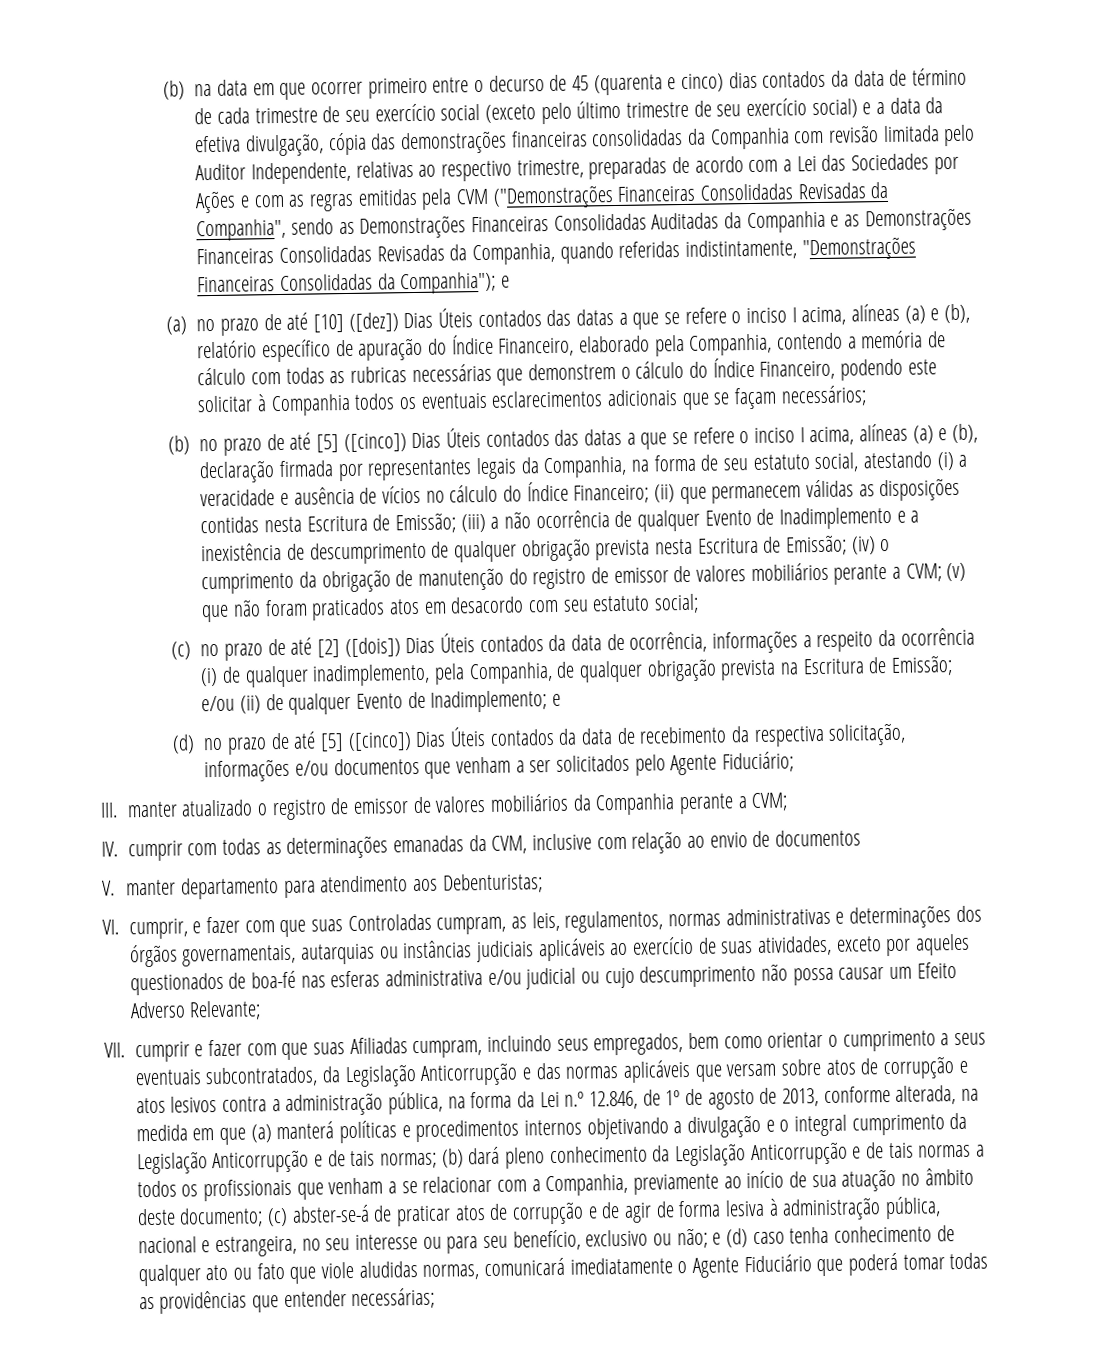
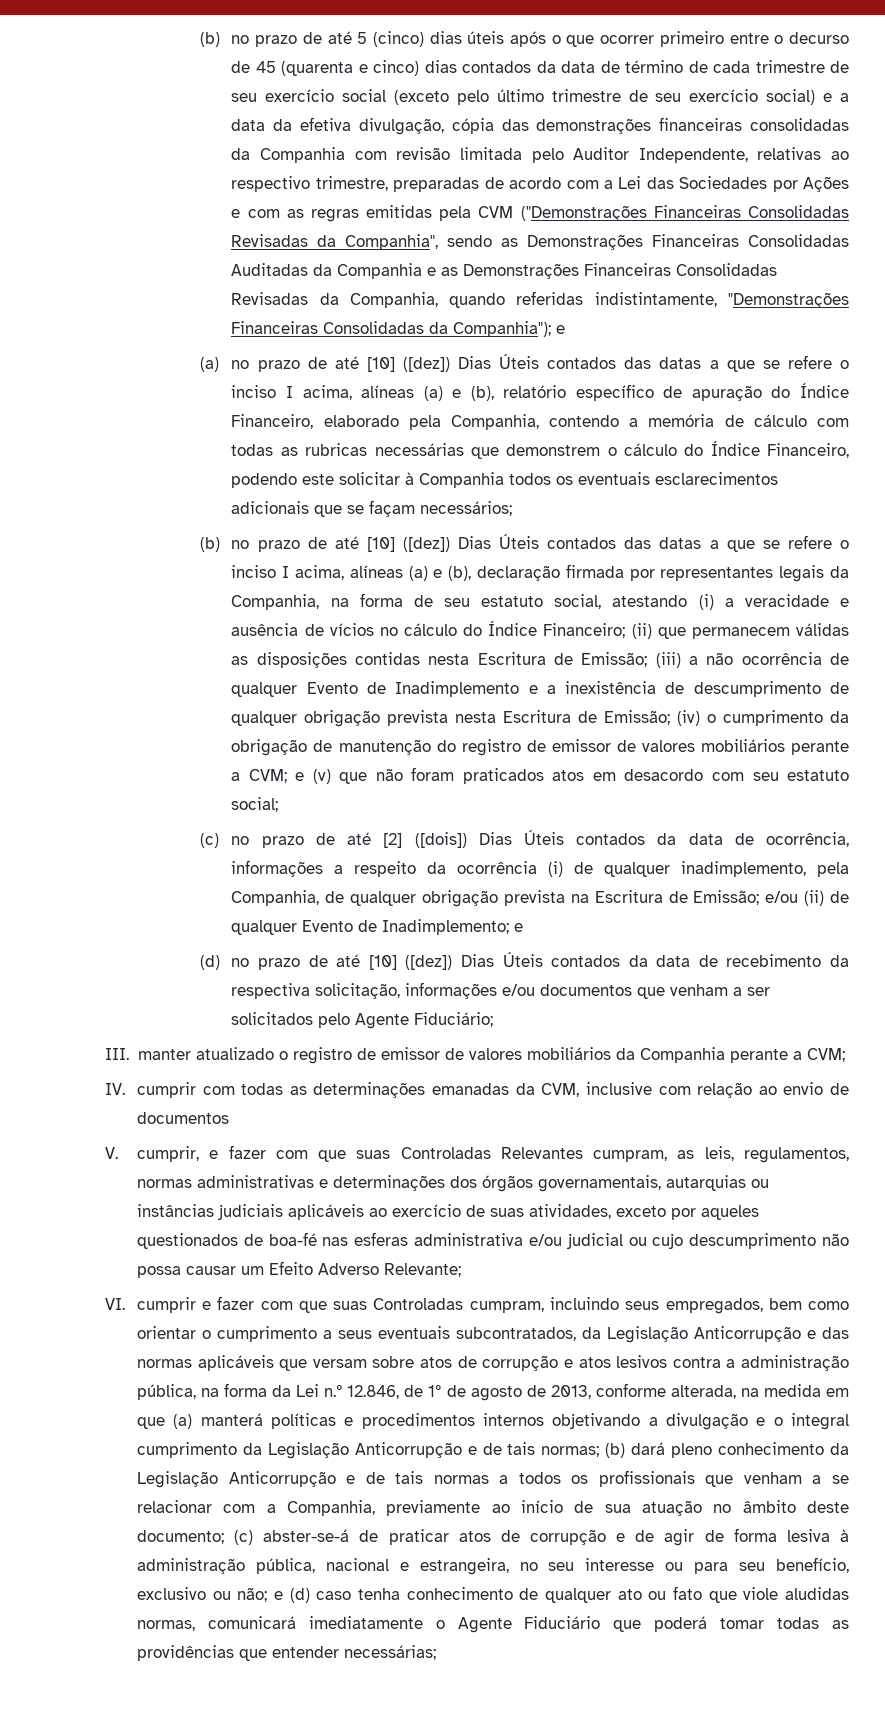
- (b) na data em que ocorrer primeiro entre o decurso de 45 (quarenta e cinco) dias contados da data de término de cada trimestre de seu exercício social (exceto pelo último trimestre de seu exercício social) e a data da efetiva divulgação, cópia das demonstrações financeiras consolidadas da Companhia com revisão limitada pelo Auditor Independente, relativas ao respectivo trimestre, preparadas de acordo com a Lei das Sociedades por Ações e com as regras emitidas pela CVM ("Demonstrações Financeiras Consolidadas Revisadas da Companhia", sendo as Demonstrações Financeiras Consolidadas Auditadas da Companhia e as Demonstrações Financeiras Consolidadas Revisadas da Companhia, quando referidas indistintamente, "Demonstrações Financeiras Consolidadas da Companhia");
+ (b) no prazo de até 5 (cinco) dias úteis após o que ocorrer primeiro entre o decurso de 45 (quarenta e cinco) dias contados da data de término de cada trimestre de seu exercício social (exceto pelo último trimestre de seu exercício social) e a data da efetiva divulgação, cópia das demonstrações financeiras consolidadas da Companhia com revisão limitada pelo Auditor Independente, relativas ao respectivo trimestre, preparadas de acordo com a Lei das Sociedades por Ações e com as regras emitidas pela CVM ("Demonstrações Financeiras Consolidadas Revisadas da Companhia", sendo as Demonstrações Financeiras Consolidadas Auditadas da Companhia e as Demonstrações Financeiras Consolidadas Revisadas da Companhia, quando referidas indistintamente, "Demonstrações Financeiras Consolidadas da Companhia");
- (b) no prazo de até [5] ([cinco]) Dias Úteis contados das datas a que se refere o inciso I acima, alíneas (a) e (b), declaração firmada por representantes legais da Companhia, na forma de seu estatuto social, atestando (i) a veracidade e ausência de vícios no cálculo do Índice Financeiro;
+ (b) no prazo de até [10] ([dez]) Dias Úteis contados das datas a que se refere o inciso I acima, alíneas (a) e (b), declaração firmada por representantes legais da Companhia, na forma de seu estatuto social, atestando (i) a veracidade e ausência de vícios no cálculo do Índice Financeiro;
- (v) que não foram praticados atos em desacordo com seu estatuto social;
+ e (v) que não foram praticados atos em desacordo com seu estatuto social;
- (d) no prazo de até [5] ([cinco]) Dias Úteis contados da data de recebimento da respectiva solicitação, informações e/ou documentos que venham a ser solicitados pelo Agente Fiduciário;
+ (d) no prazo de até [10] ([dez]) Dias Úteis contados da data de recebimento da respectiva solicitação, informações e/ou documentos que venham a ser solicitados pelo Agente Fiduciário;
- V. manter departamento para atendimento aos Debenturistas;
- VI. cumprir, e fazer com que suas Controladas cumpram, as leis, regulamentos, normas administrativas e determinações dos órgãos governamentais, autarquias ou instâncias judiciais aplicáveis ao exercício de suas atividades, exceto por aqueles questionados de boa-fé nas esferas administrativa e/ou judicial ou cujo descumprimento não possa causar um Efeito Adverso Relevante;
+ V. cumprir, e fazer com que suas Controladas Relevantes cumpram, as leis, regulamentos, normas administrativas e determinações dos órgãos governamentais, autarquias ou instâncias judiciais aplicáveis ao exercício de suas atividades, exceto por aqueles questionados de boa-fé nas esferas administrativa e/ou judicial ou cujo descumprimento não possa causar um Efeito Adverso Relevante;
- VII. cumprir e fazer com que suas Afiliadas cumpram, incluindo seus empregados, bem como orientar o cumprimento a seus eventuais subcontratados, da Legislação Anticorrupção e das normas aplicáveis que versam sobre atos de corrupção e atos lesivos contra a administração pública, na forma da Lei n.º 12.846, de 1º de agosto de 2013, conforme alterada, na medida em que (a) manterá políticas e procedimentos internos objetivando a divulgação e o integral cumprimento da Legislação Anticorrupção e de tais normas;
+ VI. cumprir e fazer com que suas Controladas cumpram, incluindo seus empregados, bem como orientar o cumprimento a seus eventuais subcontratados, da Legislação Anticorrupção e das normas aplicáveis que versam sobre atos de corrupção e atos lesivos contra a administração pública, na forma da Lei n.º 12.846, de 1º de agosto de 2013, conforme alterada, na medida em que (a) manterá políticas e procedimentos internos objetivando a divulgação e o integral cumprimento da Legislação Anticorrupção e de tais normas;

